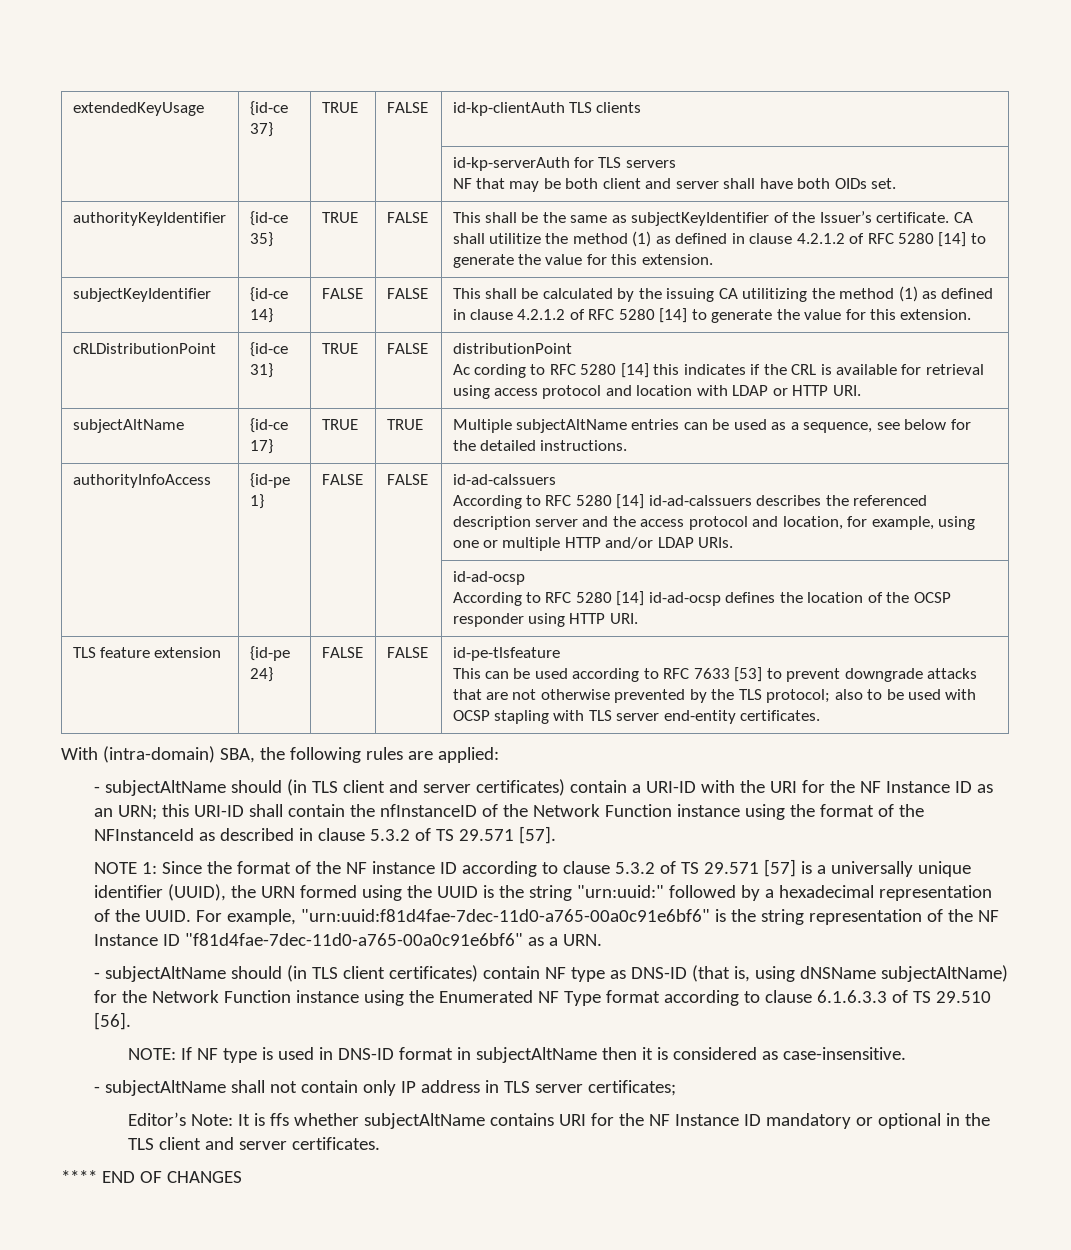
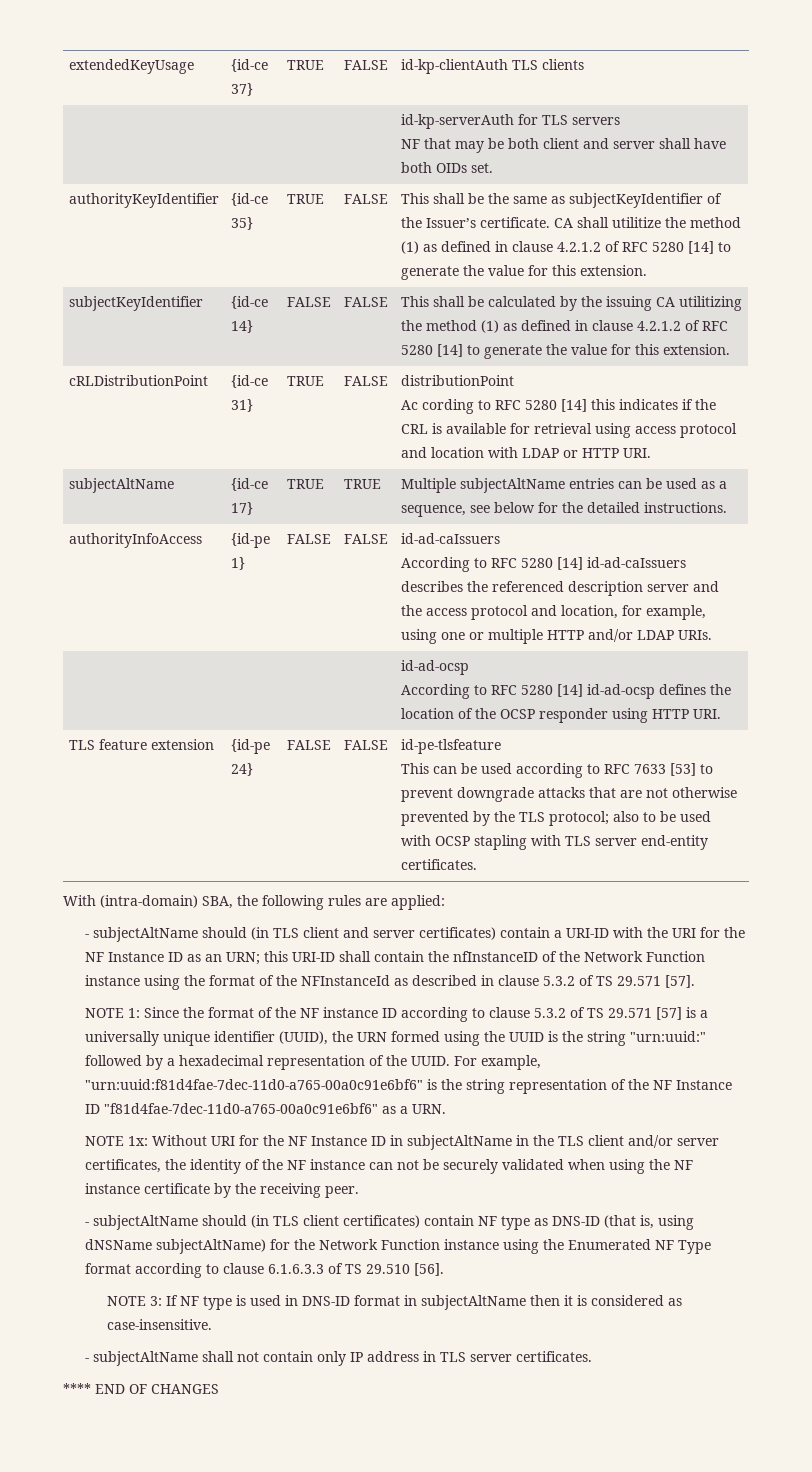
+ NOTE 1x: Without URI for the NF Instance ID in subjectAltName in the TLS client and/or server certificates, the identity of the NF instance can not be securely validated when using the NF instance certificate by the receiving peer.
- NOTE: If NF type is used in DNS-ID format in subjectAltName then it is considered as case-insensitive.
+ NOTE 3: If NF type is used in DNS-ID format in subjectAltName then it is considered as case-insensitive.
- - subjectAltName shall not contain only IP address in TLS server certificates;
- Editor’s Note: It is ffs whether subjectAltName contains URI for the NF Instance ID mandatory or optional in the TLS client and server certificates.
+ - subjectAltName shall not contain only IP address in TLS server certificates.

